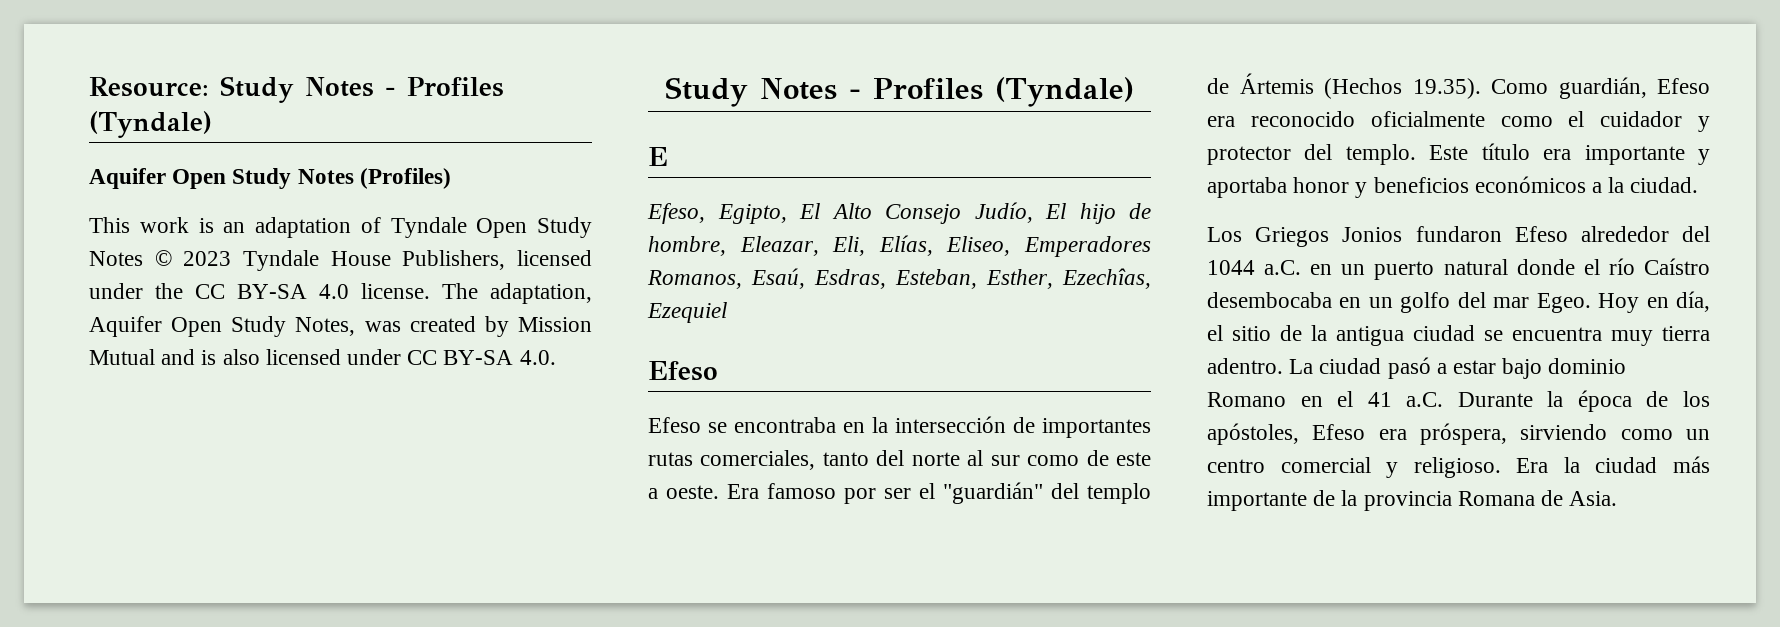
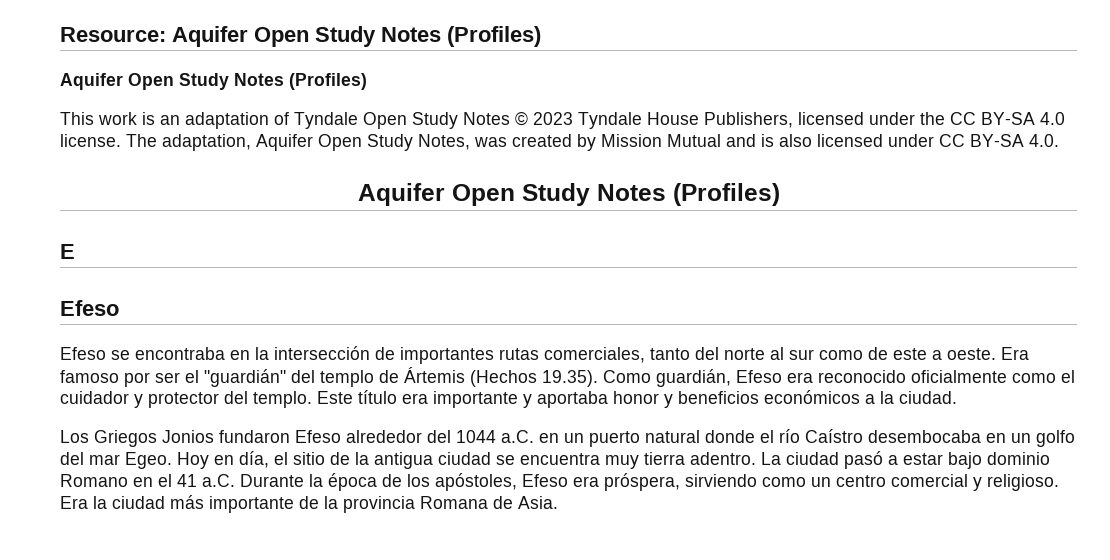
- Resource: Study Notes - Profiles (Tyndale)
+ Resource: Aquifer Open Study Notes (Profiles)
  The adaptation, Aquifer Open Study Notes, was created by Mission Mutual and is also licensed under CC BY-SA 4.0.
- Study Notes - Profiles (Tyndale)
+ Aquifer Open Study Notes (Profiles)
  E
- Efeso, Egipto, El Alto Consejo Judío, El hijo de hombre, Eleazar, Eli, Elías, Eliseo, Emperadores Romanos, Esaú, Esdras, Esteban, Esther, Ezechîas, Ezequiel

